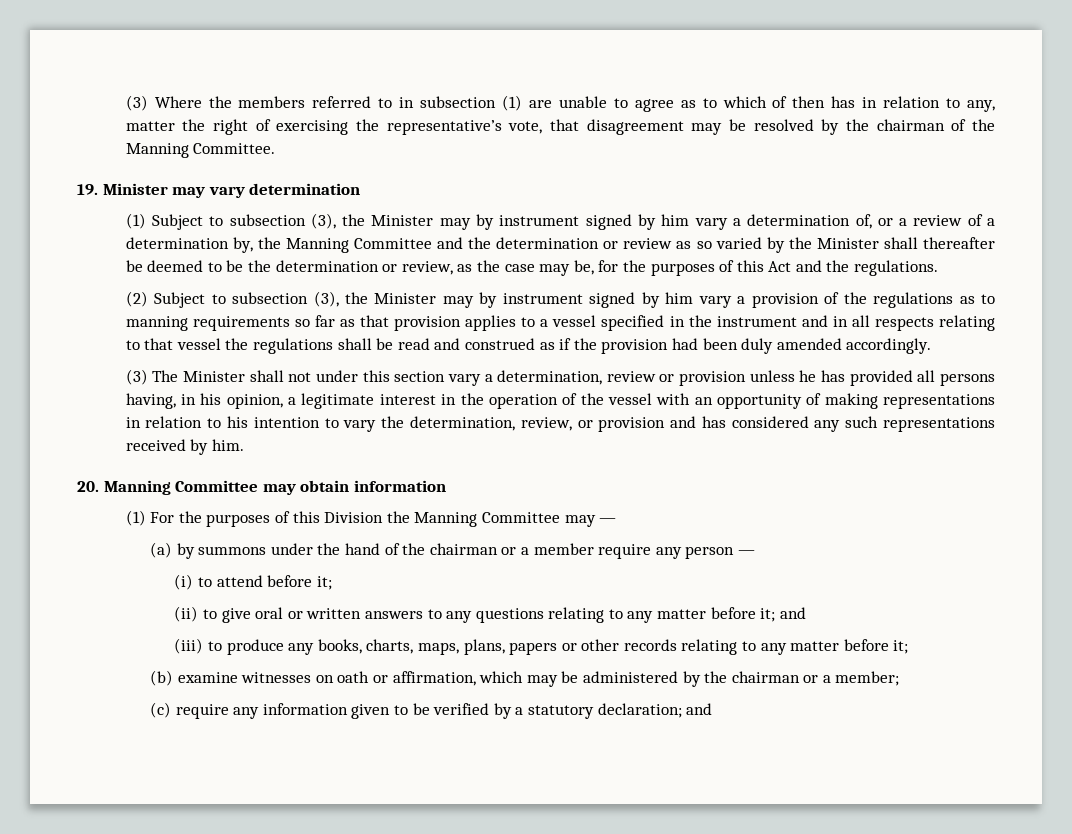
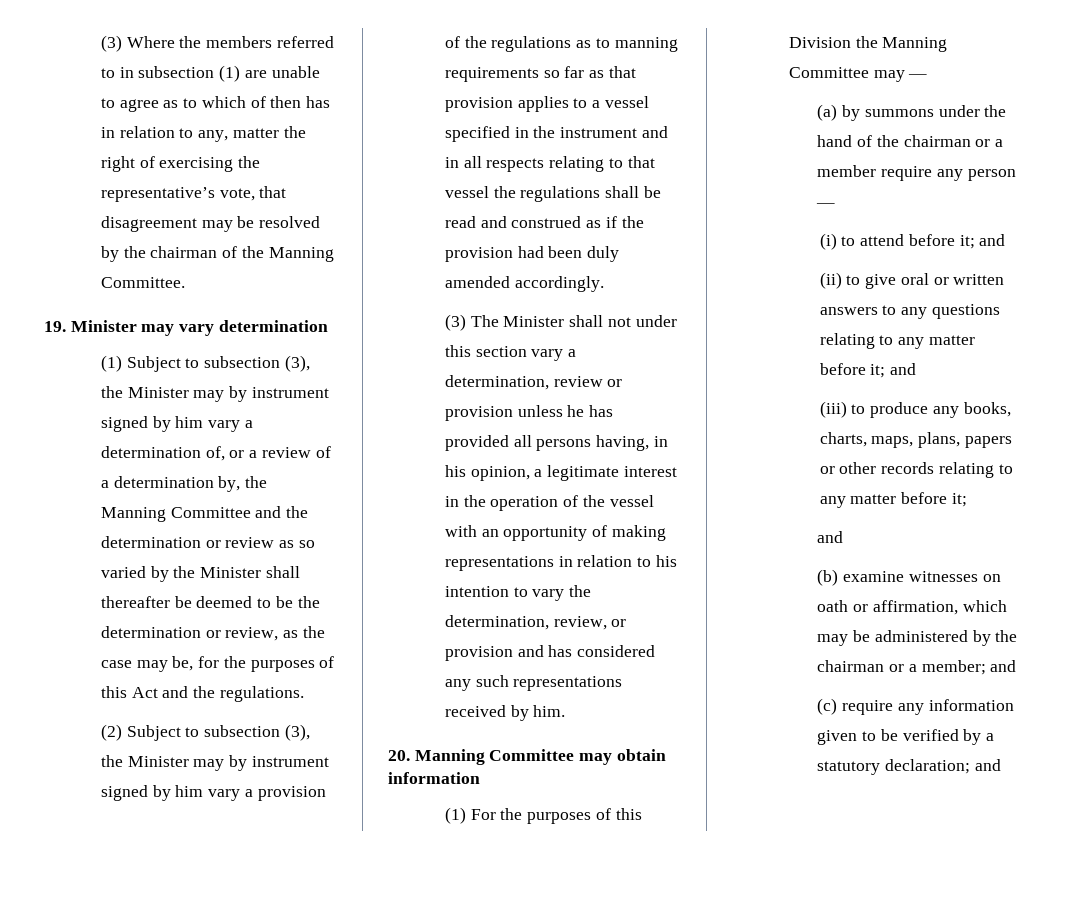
- (i) to attend before it;
+ (i) to attend before it; and
  (iii) to produce any books, charts, maps, plans, papers or other records relating to any matter before it;
+ and
- (b) examine witnesses on oath or affirmation, which may be administered by the chairman or a member;
+ (b) examine witnesses on oath or affirmation, which may be administered by the chairman or a member; and

